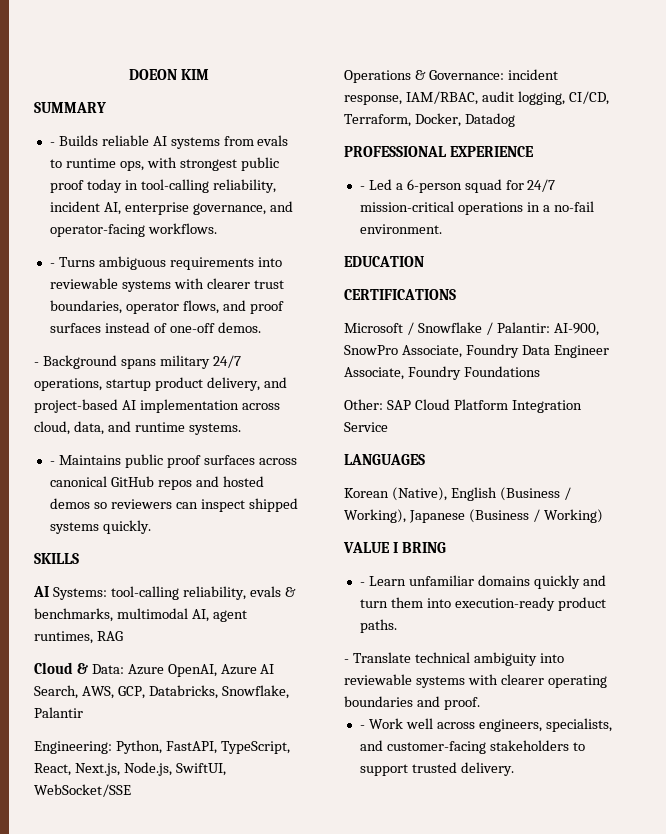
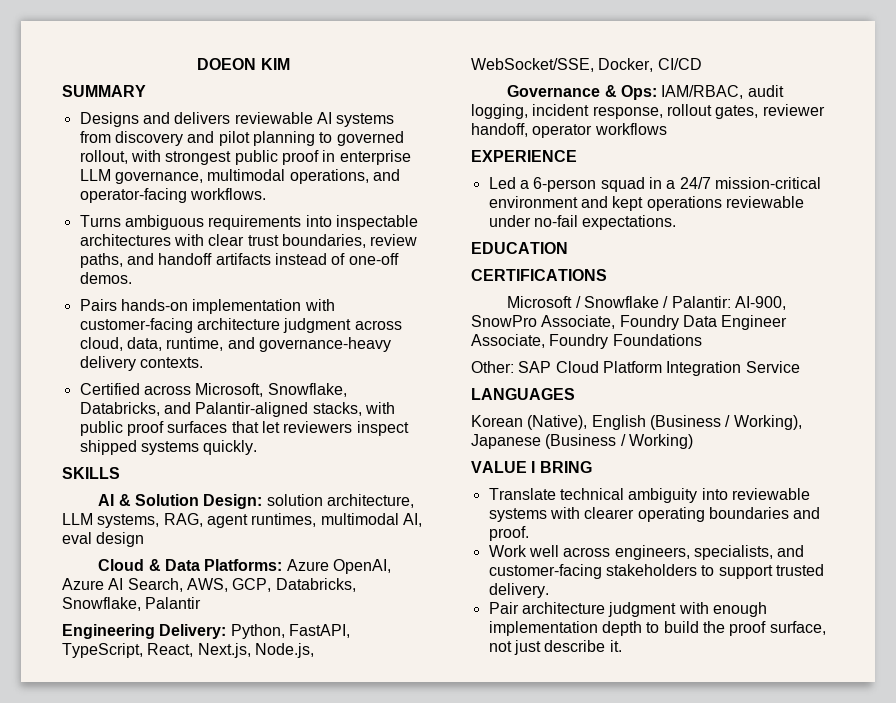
- - Builds reliable AI systems from evals to runtime ops, with strongest public proof today in tool-calling reliability, incident AI, enterprise governance, and operator-facing workflows.
+ Designs and delivers reviewable AI systems from discovery and pilot planning to governed rollout, with strongest public proof in enterprise LLM governance, multimodal operations, and operator-facing workflows.
- - Turns ambiguous requirements into reviewable systems with clearer trust boundaries, operator flows, and proof surfaces instead of one-off demos.
- - Background spans military 24/7 operations, startup product delivery, and project-based AI implementation across cloud, data, and runtime systems.
- - Maintains public proof surfaces across canonical GitHub repos and hosted demos so reviewers can inspect shipped systems quickly.
+ Turns ambiguous requirements into inspectable architectures with clear trust boundaries, review paths, and handoff artifacts instead of one-off demos.
+ Pairs hands-on implementation with customer-facing architecture judgment across cloud, data, runtime, and governance-heavy delivery contexts.
+ Certified across Microsoft, Snowflake, Databricks, and Palantir-aligned stacks, with public proof surfaces that let reviewers inspect shipped systems quickly.
- AI Systems: tool-calling reliability, evals & benchmarks, multimodal AI, agent runtimes, RAG
+ AI & Solution Design: solution architecture, LLM systems, RAG, agent runtimes, multimodal AI, eval design
- Cloud & Data: Azure OpenAI, Azure AI Search, AWS, GCP, Databricks, Snowflake, Palantir
+ Cloud & Data Platforms: Azure OpenAI, Azure AI Search, AWS, GCP, Databricks, Snowflake, Palantir
- Engineering: Python, FastAPI, TypeScript, React, Next.js, Node.js, SwiftUI, WebSocket/SSE
- Operations & Governance: incident response, IAM/RBAC, audit logging, CI/CD, Terraform, Docker, Datadog
- PROFESSIONAL EXPERIENCE
+ Engineering Delivery: Python, FastAPI, TypeScript, React, Next.js, Node.js, WebSocket/SSE, Docker, CI/CD
+ Governance & Ops: IAM/RBAC, audit logging, incident response, rollout gates, reviewer handoff, operator workflows
+ EXPERIENCE
- - Led a 6-person squad for 24/7 mission-critical operations in a no-fail environment.
+ Led a 6-person squad in a 24/7 mission-critical environment and kept operations reviewable under no-fail expectations.
- - Learn unfamiliar domains quickly and turn them into execution-ready product paths.
- - Translate technical ambiguity into reviewable systems with clearer operating boundaries and proof.
+ Translate technical ambiguity into reviewable systems with clearer operating boundaries and proof.
- - Work well across engineers, specialists, and customer-facing stakeholders to support trusted delivery.
+ Work well across engineers, specialists, and customer-facing stakeholders to support trusted delivery.
+ Pair architecture judgment with enough implementation depth to build the proof surface, not just describe it.

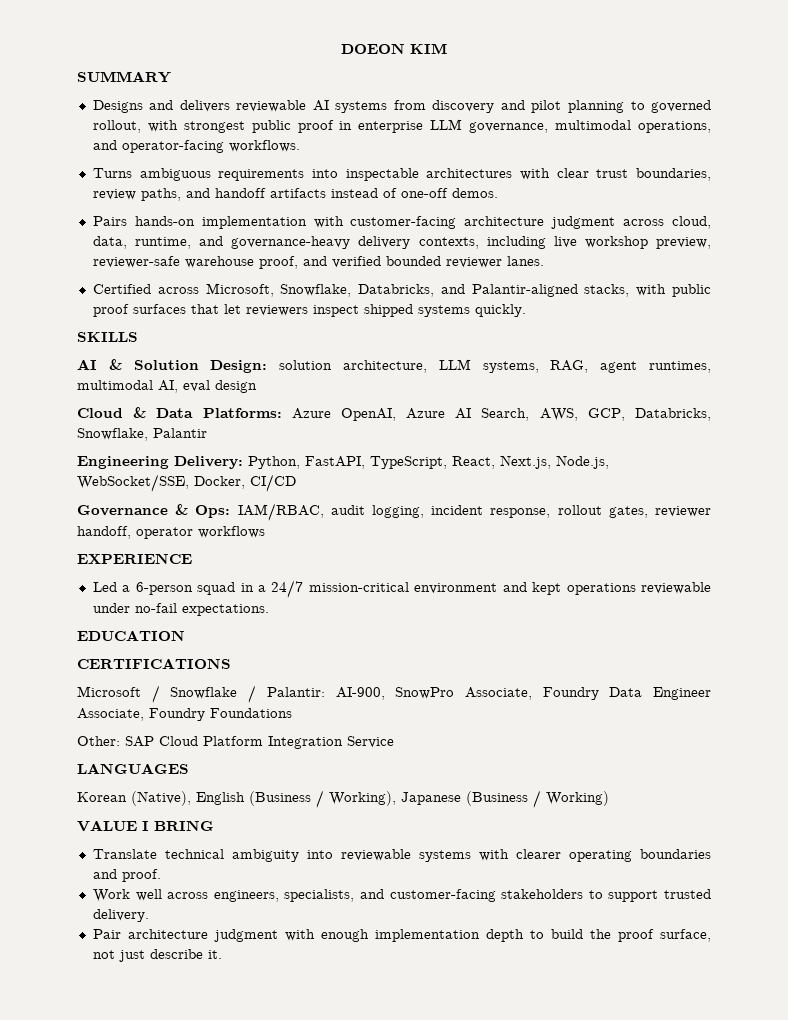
- Pairs hands-on implementation with customer-facing architecture judgment across cloud, data, runtime, and governance-heavy delivery contexts.
+ Pairs hands-on implementation with customer-facing architecture judgment across cloud, data, runtime, and governance-heavy delivery contexts, including live workshop preview, reviewer-safe warehouse proof, and verified bounded reviewer lanes.

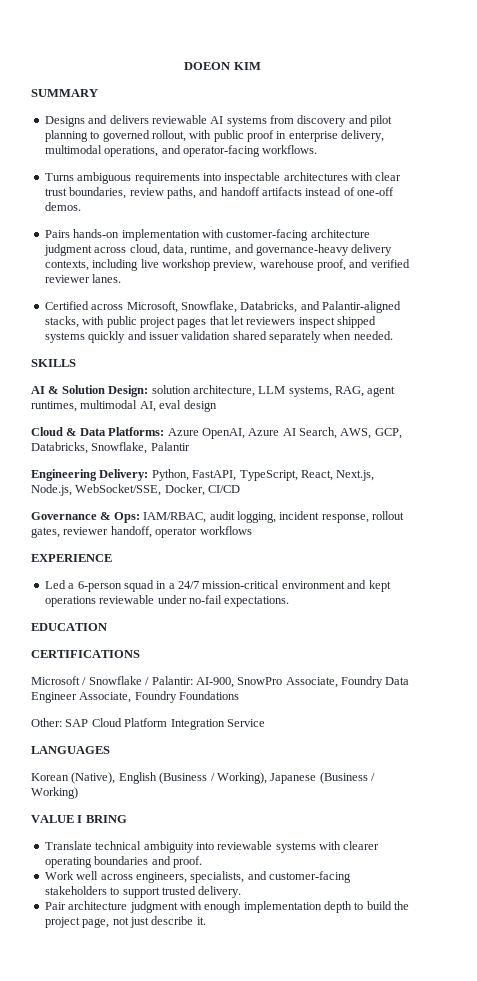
- Designs and delivers reviewable AI systems from discovery and pilot planning to governed rollout, with strongest public proof in enterprise LLM governance, multimodal operations, and operator-facing workflows.
+ Designs and delivers reviewable AI systems from discovery and pilot planning to governed rollout, with public proof in enterprise delivery, multimodal operations, and operator-facing workflows.
- Pairs hands-on implementation with customer-facing architecture judgment across cloud, data, runtime, and governance-heavy delivery contexts, including live workshop preview, reviewer-safe warehouse proof, and verified bounded reviewer lanes.
+ Pairs hands-on implementation with customer-facing architecture judgment across cloud, data, runtime, and governance-heavy delivery contexts, including live workshop preview, warehouse proof, and verified reviewer lanes.
- Certified across Microsoft, Snowflake, Databricks, and Palantir-aligned stacks, with public proof surfaces that let reviewers inspect shipped systems quickly.
+ Certified across Microsoft, Snowflake, Databricks, and Palantir-aligned stacks, with public project pages that let reviewers inspect shipped systems quickly and issuer validation shared separately when needed.
- Pair architecture judgment with enough implementation depth to build the proof surface, not just describe it.
+ Pair architecture judgment with enough implementation depth to build the project page, not just describe it.

